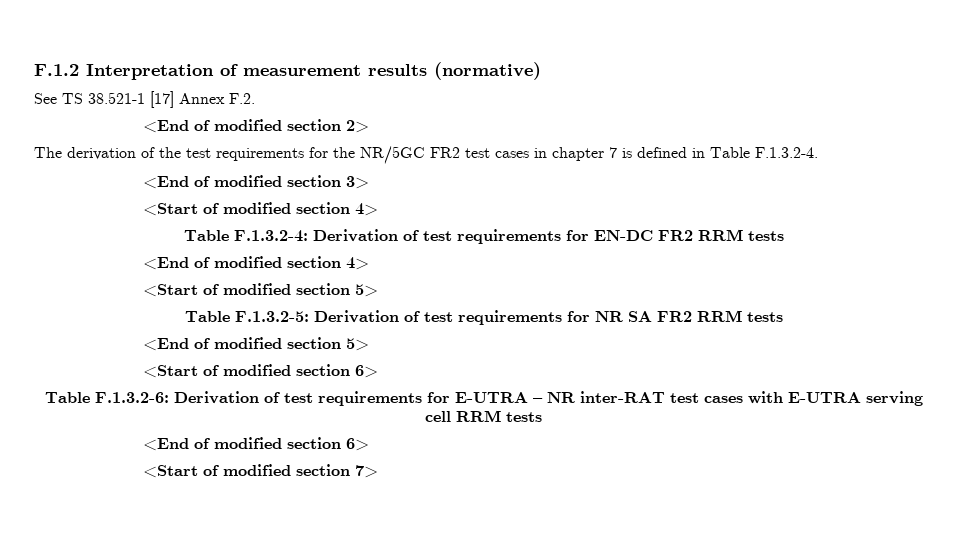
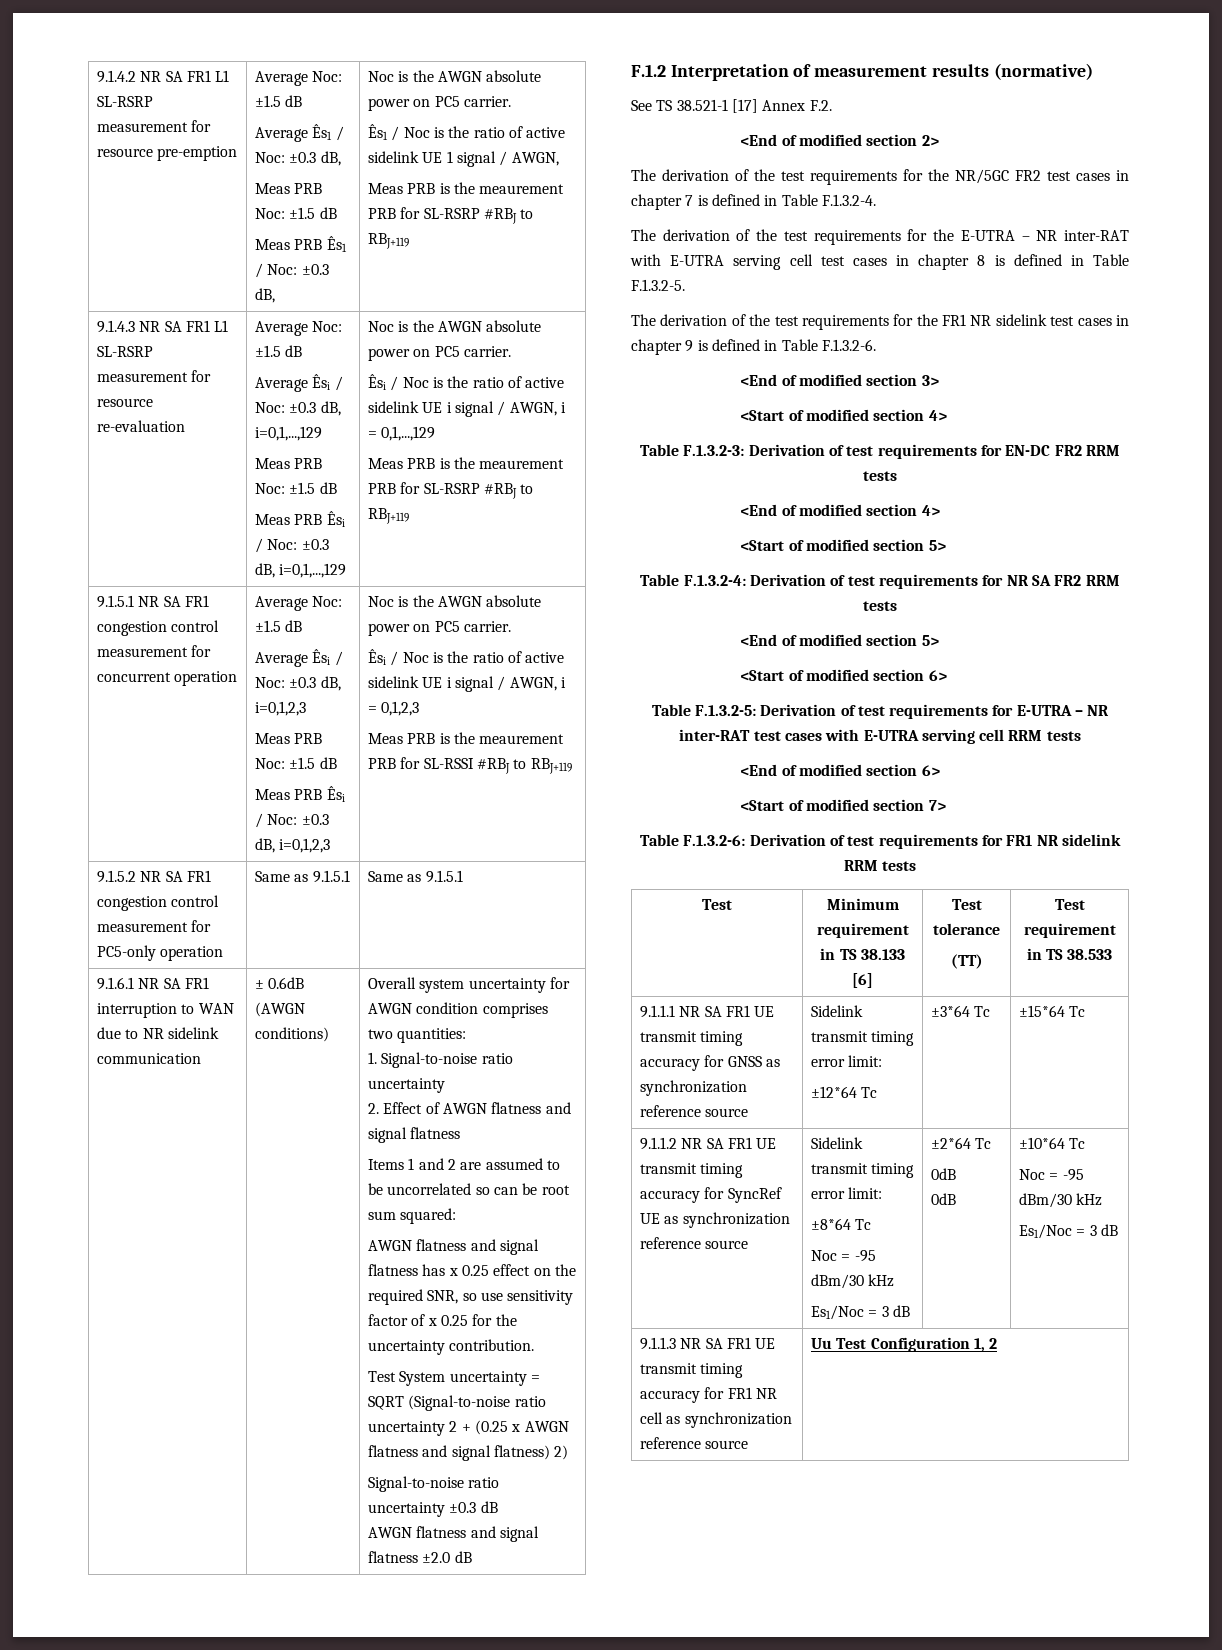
+ 9.1.4.2 NR SA FR1 L1 SL-RSRP measurement for resource pre-emption | Average Noc: ±1.5 dB
+ Average Ês1 / Noc: ±0.3 dB,
+ Meas PRB Noc: ±1.5 dB
+ Meas PRB Ês1 / Noc: ±0.3 dB, | Noc is the AWGN absolute power on PC5 carrier.
+ Ês1 / Noc is the ratio of active sidelink UE 1 signal / AWGN,
+ Meas PRB is the meaurement PRB for SL-RSRP #RBJ to RBJ+119
+ 9.1.4.3 NR SA FR1 L1 SL-RSRP measurement for resource re-evaluation | Average Noc: ±1.5 dB
+ Average Êsi / Noc: ±0.3 dB, i=0,1,...,129
+ Meas PRB Noc: ±1.5 dB
+ Meas PRB Êsi / Noc: ±0.3 dB, i=0,1,...,129 | Noc is the AWGN absolute power on PC5 carrier.
+ Êsi / Noc is the ratio of active sidelink UE i signal / AWGN, i = 0,1,...,129
+ Meas PRB is the meaurement PRB for SL-RSRP #RBJ to RBJ+119
+ 9.1.5.1 NR SA FR1 congestion control measurement for concurrent operation | Average Noc: ±1.5 dB
+ Average Êsi / Noc: ±0.3 dB, i=0,1,2,3
+ Meas PRB Noc: ±1.5 dB
+ Meas PRB Êsi / Noc: ±0.3 dB, i=0,1,2,3 | Noc is the AWGN absolute power on PC5 carrier.
+ Êsi / Noc is the ratio of active sidelink UE i signal / AWGN, i = 0,1,2,3
+ Meas PRB is the meaurement PRB for SL-RSSI #RBJ to RBJ+119
+ 9.1.5.2 NR SA FR1 congestion control measurement for PC5-only operation | Same as 9.1.5.1 | Same as 9.1.5.1
+ 9.1.6.1 NR SA FR1 interruption to WAN due to NR sidelink communication | ± 0.6dB (AWGN conditions) | Overall system uncertainty for AWGN condition comprises two quantities:
+ 1. Signal-to-noise ratio uncertainty
+ 2. Effect of AWGN flatness and signal flatness
+ Items 1 and 2 are assumed to be uncorrelated so can be root sum squared:
+ AWGN flatness and signal flatness has x 0.25 effect on the required SNR, so use sensitivity factor of x 0.25 for the uncertainty contribution.
+ Test System uncertainty = SQRT (Signal-to-noise ratio uncertainty 2 + (0.25 x AWGN flatness and signal flatness) 2)
+ Signal-to-noise ratio uncertainty ±0.3 dB
+ AWGN flatness and signal flatness ±2.0 dB
+ The derivation of the test requirements for the E-UTRA – NR inter-RAT with E-UTRA serving cell test cases in chapter 8 is defined in Table F.1.3.2-5.
+ The derivation of the test requirements for the FR1 NR sidelink test cases in chapter 9 is defined in Table F.1.3.2-6.
- Table F.1.3.2-4: Derivation of test requirements for EN-DC FR2 RRM tests
+ Table F.1.3.2-3: Derivation of test requirements for EN-DC FR2 RRM tests
- Table F.1.3.2-5: Derivation of test requirements for NR SA FR2 RRM tests
+ Table F.1.3.2-4: Derivation of test requirements for NR SA FR2 RRM tests
- Table F.1.3.2-6: Derivation of test requirements for E-UTRA – NR inter-RAT test cases with E-UTRA serving cell RRM tests
+ Table F.1.3.2-5: Derivation of test requirements for E-UTRA – NR inter-RAT test cases with E-UTRA serving cell RRM tests
+ Table F.1.3.2-6: Derivation of test requirements for FR1 NR sidelink RRM tests
+ Test | Minimum requirement in TS 38.133 [6] | Test tolerance
+ (TT) | Test requirement in TS 38.533
+ 9.1.1.1 NR SA FR1 UE transmit timing accuracy for GNSS as synchronization reference source | Sidelink transmit timing error limit:
+ ±12*64 Tc | ±3*64 Tc | ±15*64 Tc
+ 9.1.1.2 NR SA FR1 UE transmit timing accuracy for SyncRef UE as synchronization reference source | Sidelink transmit timing error limit:
+ ±8*64 Tc
+ Noc = -95 dBm/30 kHz
+ Es1/Noc = 3 dB | ±2*64 Tc
+ 0dB
+ 0dB | ±10*64 Tc
+ Noc = -95 dBm/30 kHz
+ Es1/Noc = 3 dB
+ 9.1.1.3 NR SA FR1 UE transmit timing accuracy for FR1 NR cell as synchronization reference source | Uu Test Configuration 1, 2

